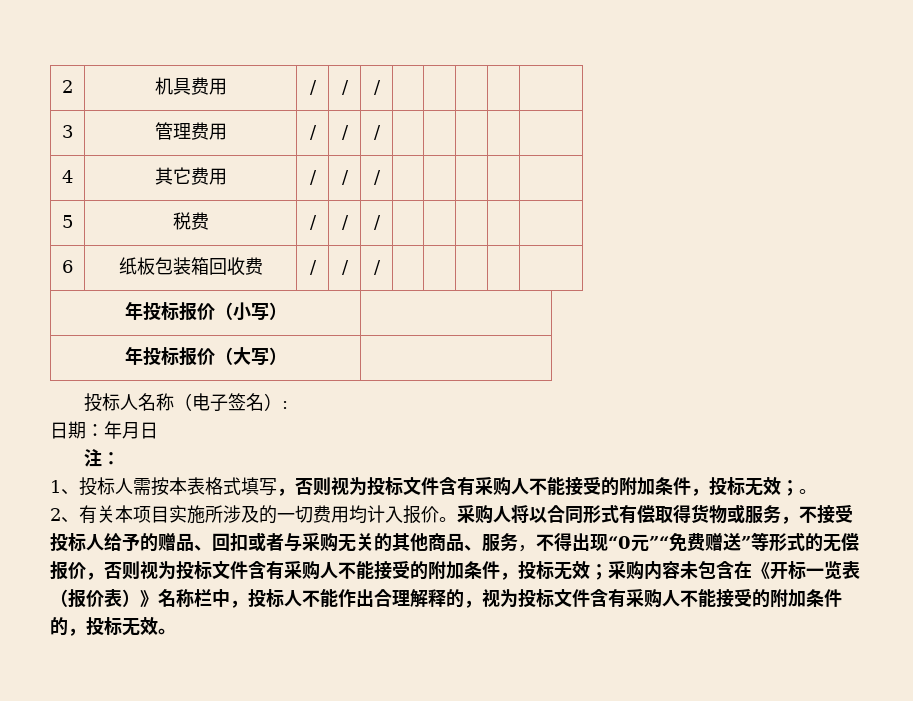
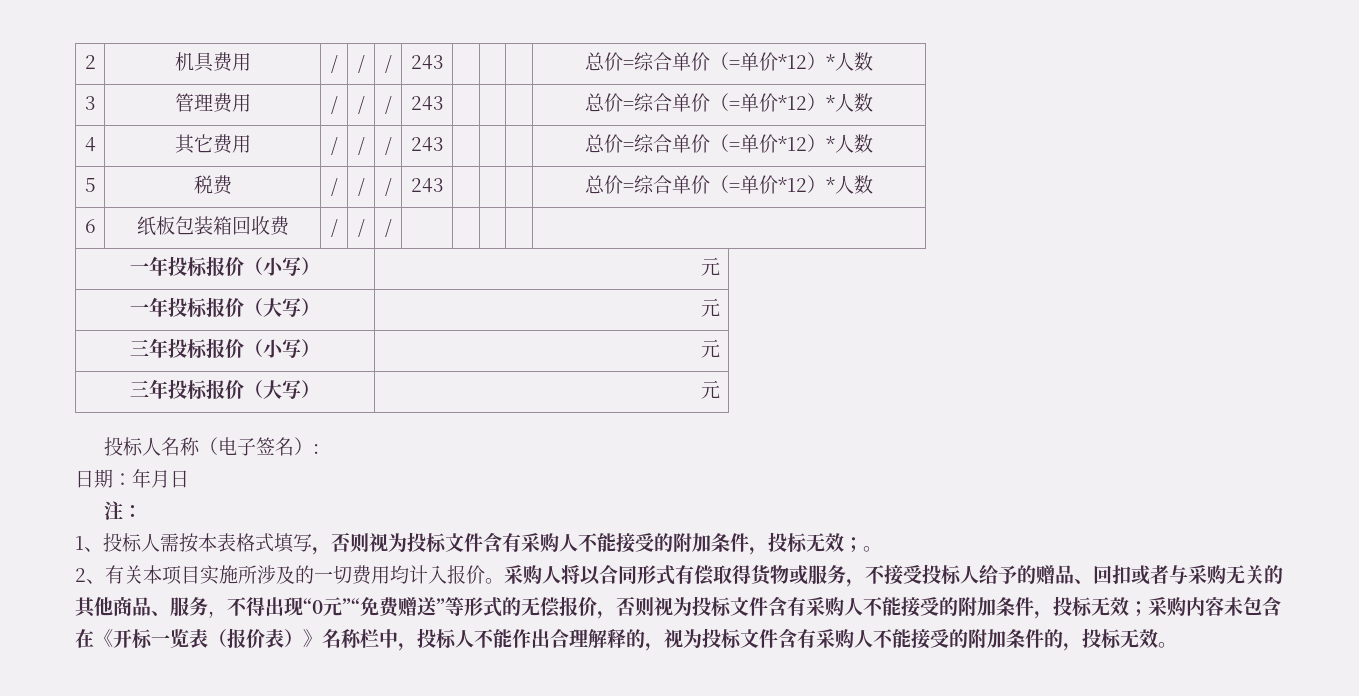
- 2 | 机具费用 | / | / | / | | | | |
+ 2 | 机具费用 | / | / | / | 243 | | | | 总价=综合单价（=单价*12）*人数
- 3 | 管理费用 | / | / | / | | | | |
+ 3 | 管理费用 | / | / | / | 243 | | | | 总价=综合单价（=单价*12）*人数
- 4 | 其它费用 | / | / | / | | | | |
+ 4 | 其它费用 | / | / | / | 243 | | | | 总价=综合单价（=单价*12）*人数
- 5 | 税费 | / | / | / | | | | |
+ 5 | 税费 | / | / | / | 243 | | | | 总价=综合单价（=单价*12）*人数
- 年投标报价（小写） |
- 年投标报价（大写） |
+ 一年投标报价（小写） | 元
+ 一年投标报价（大写） | 元
+ 三年投标报价（小写） | 元
+ 三年投标报价（大写） | 元

